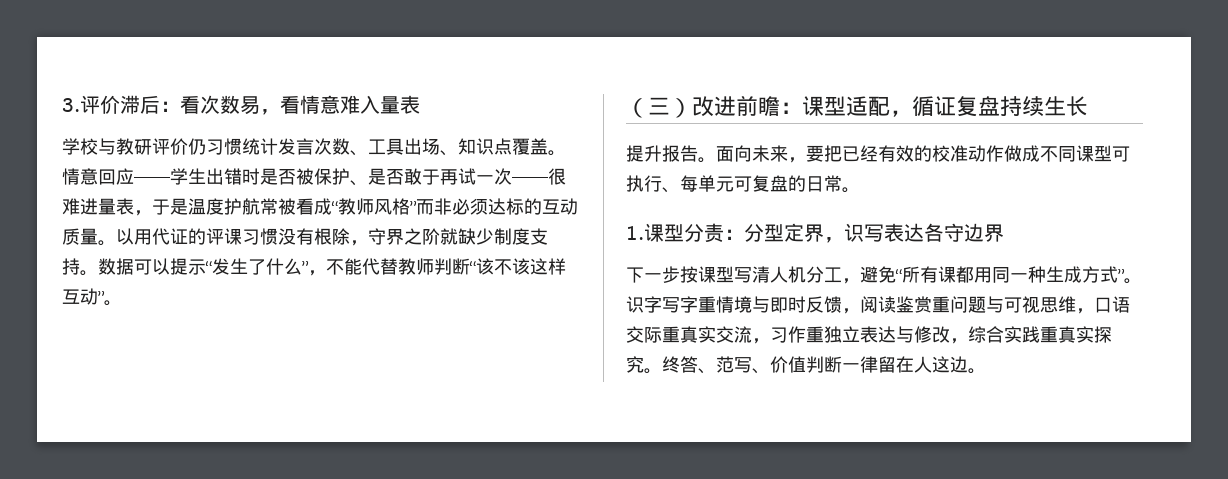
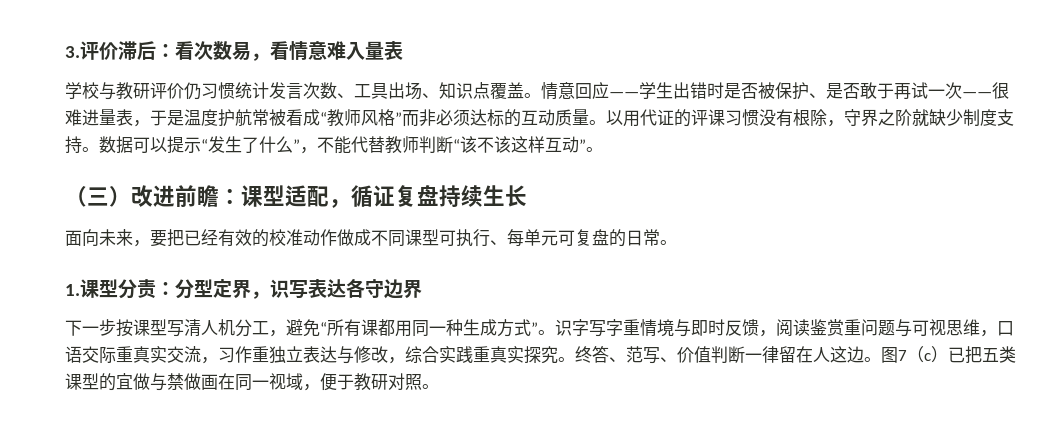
- 提升报告。
+ 图7（c）已把五类课型的宜做与禁做画在同一视域，便于教研对照。

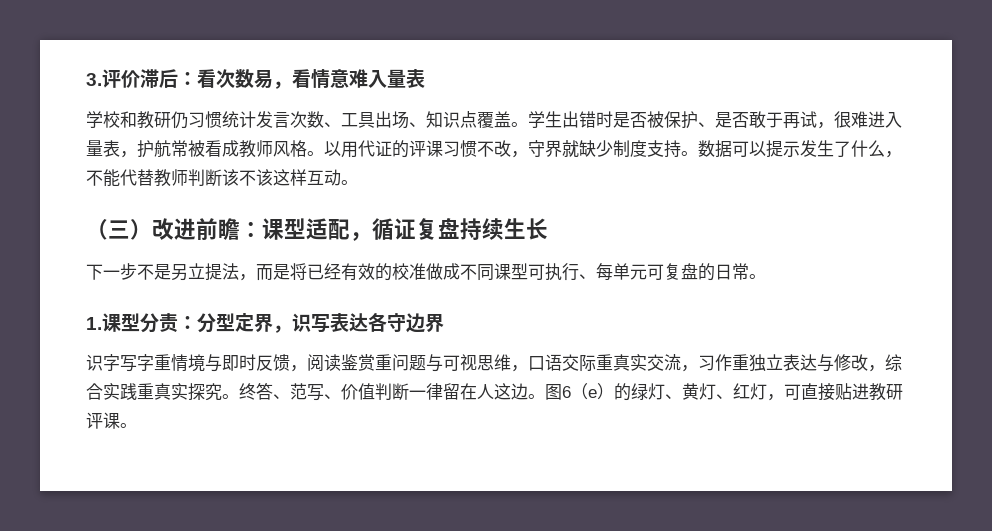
- 学校与教研评价仍习惯统计发言次数、工具出场、知识点覆盖。
+ 学校和教研仍习惯统计发言次数、工具出场、知识点覆盖。
- 情意回应——学生出错时是否被保护、是否敢于再试一次——很难进量表，于是温度护航常被看成“教师风格”而非必须达标的互动质量。
+ 学生出错时是否被保护、是否敢于再试，很难进入量表，护航常被看成教师风格。
- 以用代证的评课习惯没有根除，守界之阶就缺少制度支持。
+ 以用代证的评课习惯不改，守界就缺少制度支持。
- 数据可以提示“发生了什么”，不能代替教师判断“该不该这样互动”。
+ 数据可以提示发生了什么，不能代替教师判断该不该这样互动。
- 面向未来，要把已经有效的校准动作做成不同课型可执行、每单元可复盘的日常。
+ 下一步不是另立提法，而是将已经有效的校准做成不同课型可执行、每单元可复盘的日常。
- 下一步按课型写清人机分工，避免“所有课都用同一种生成方式”。
- 图7（c）已把五类课型的宜做与禁做画在同一视域，便于教研对照。
+ 图6（e）的绿灯、黄灯、红灯，可直接贴进教研评课。

